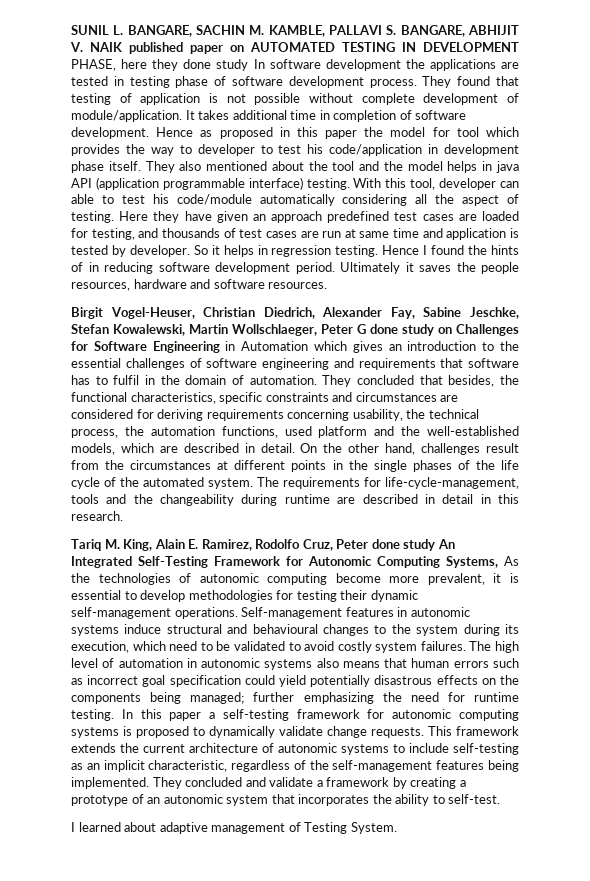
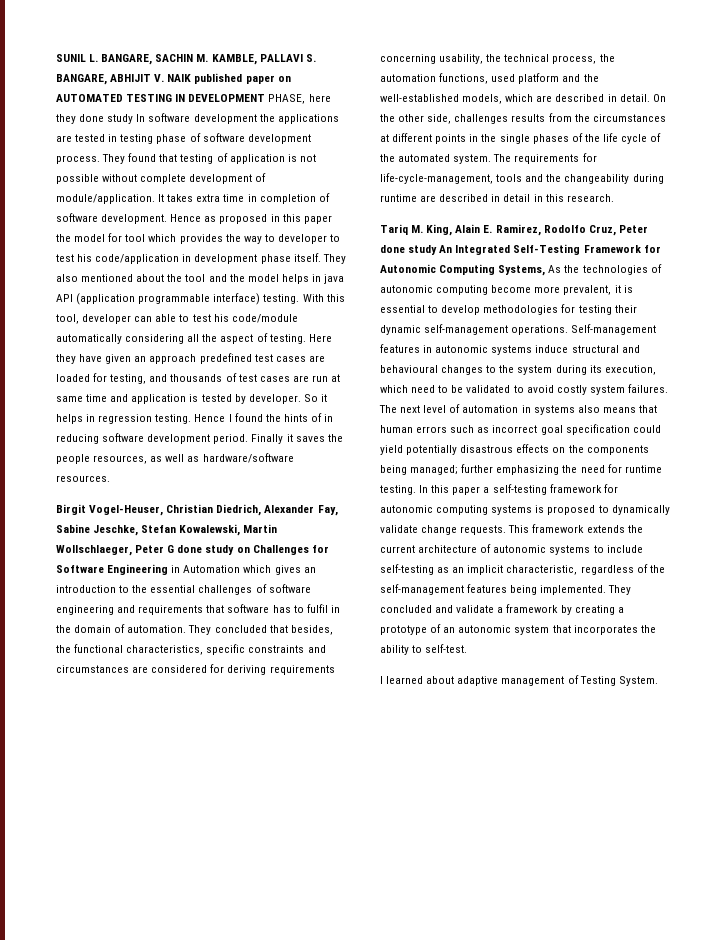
- It takes additional time in completion of software development.
+ It takes extra time in completion of software development.
- Ultimately it saves the people resources, hardware and software resources.
+ Finally it saves the people resources, as well as hardware/software resources.
- On the other hand, challenges result from the circumstances at different points in the single phases of the life cycle of the automated system.
+ On the other side, challenges results from the circumstances at different points in the single phases of the life cycle of the automated system.
- The high level of automation in autonomic systems also means that human errors such as incorrect goal specification could yield potentially disastrous effects on the components being managed; further emphasizing the need for runtime testing.
+ The next level of automation in systems also means that human errors such as incorrect goal specification could yield potentially disastrous effects on the components being managed; further emphasizing the need for runtime testing.

